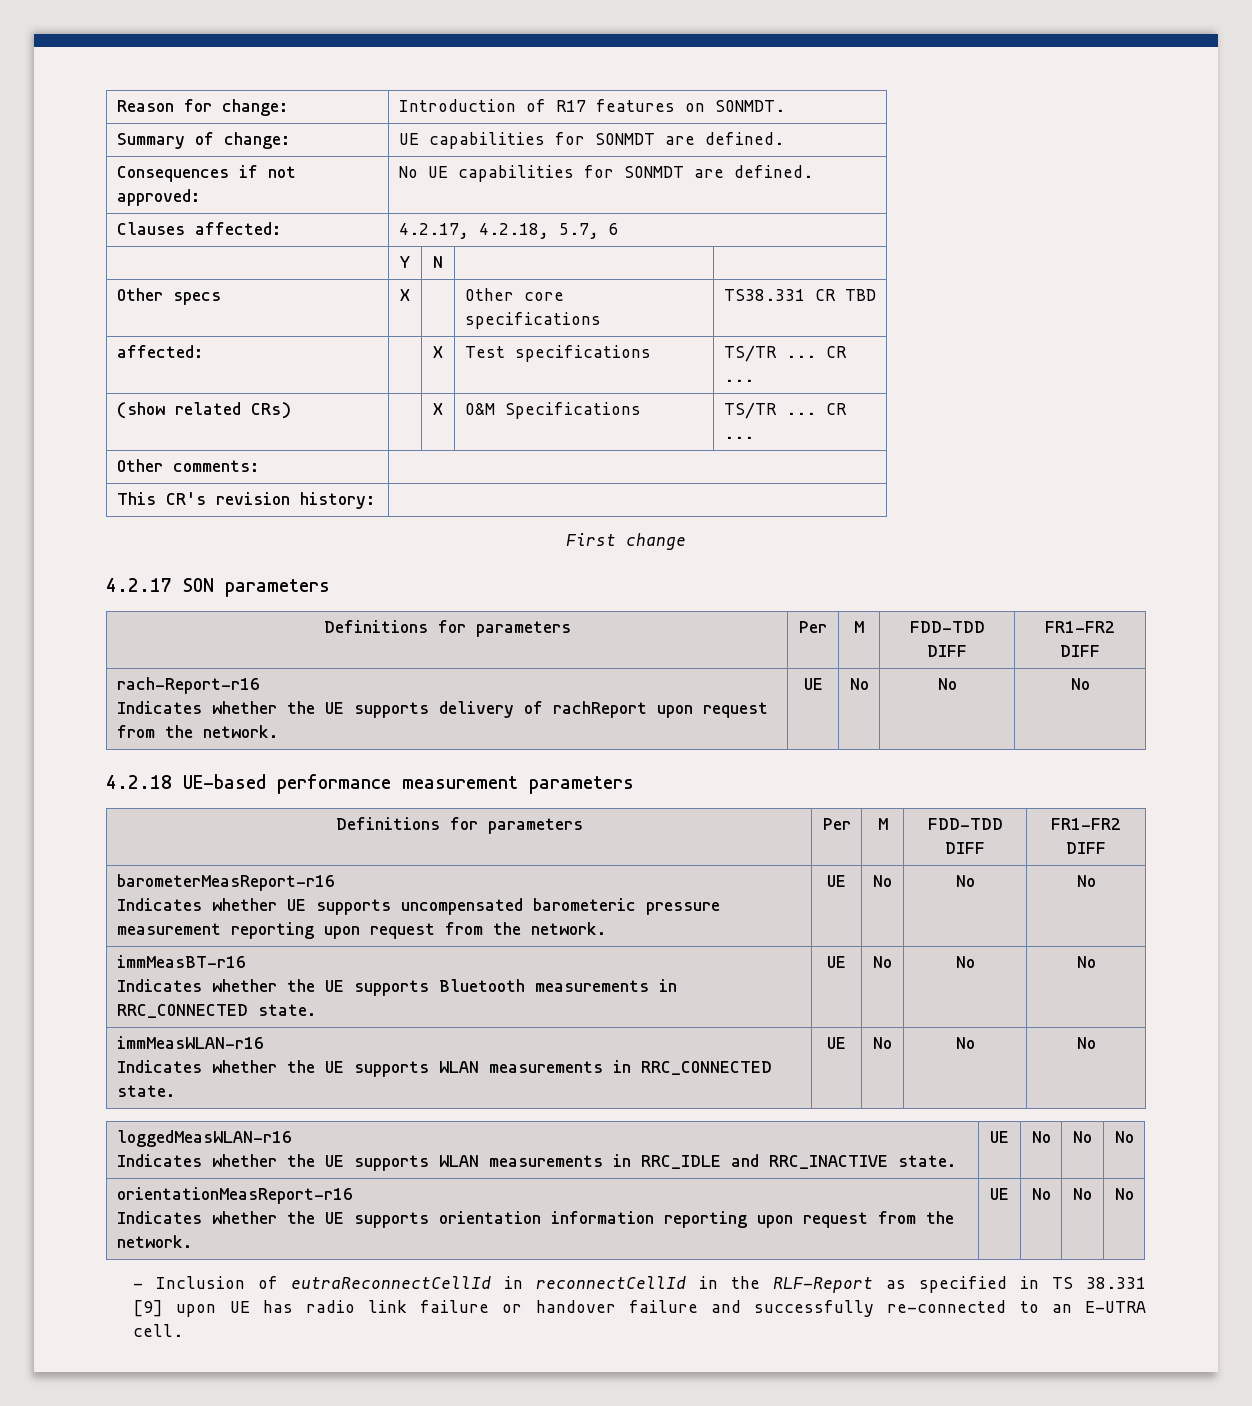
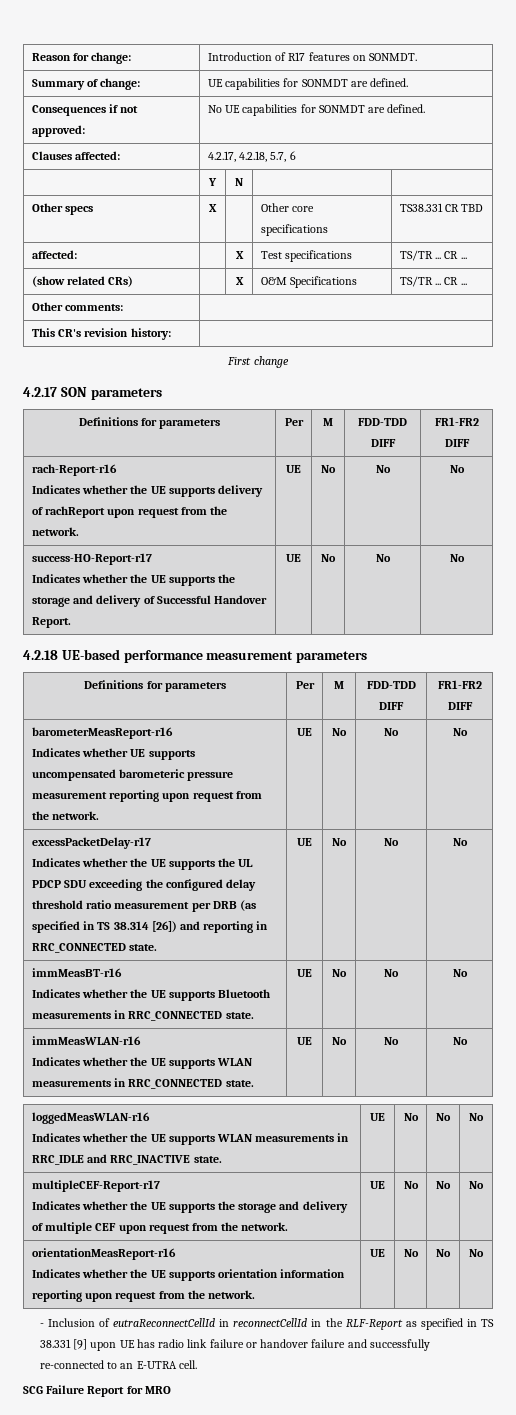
+ success-HO-Report-r17
+ Indicates whether the UE supports the storage and delivery of Successful Handover Report. | UE | No | No | No
+ excessPacketDelay-r17
+ Indicates whether the UE supports the UL PDCP SDU exceeding the configured delay threshold ratio measurement per DRB (as specified in TS 38.314 [26]) and reporting in RRC_CONNECTED state. | UE | No | No | No
+ multipleCEF-Report-r17
+ Indicates whether the UE supports the storage and delivery of multiple CEF upon request from the network. | UE | No | No | No
+ SCG Failure Report for MRO

